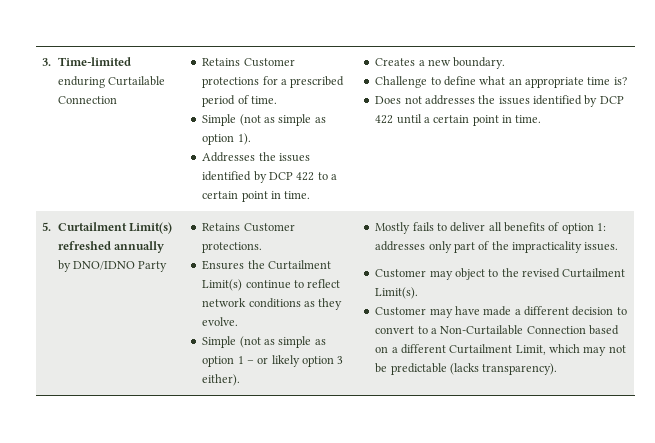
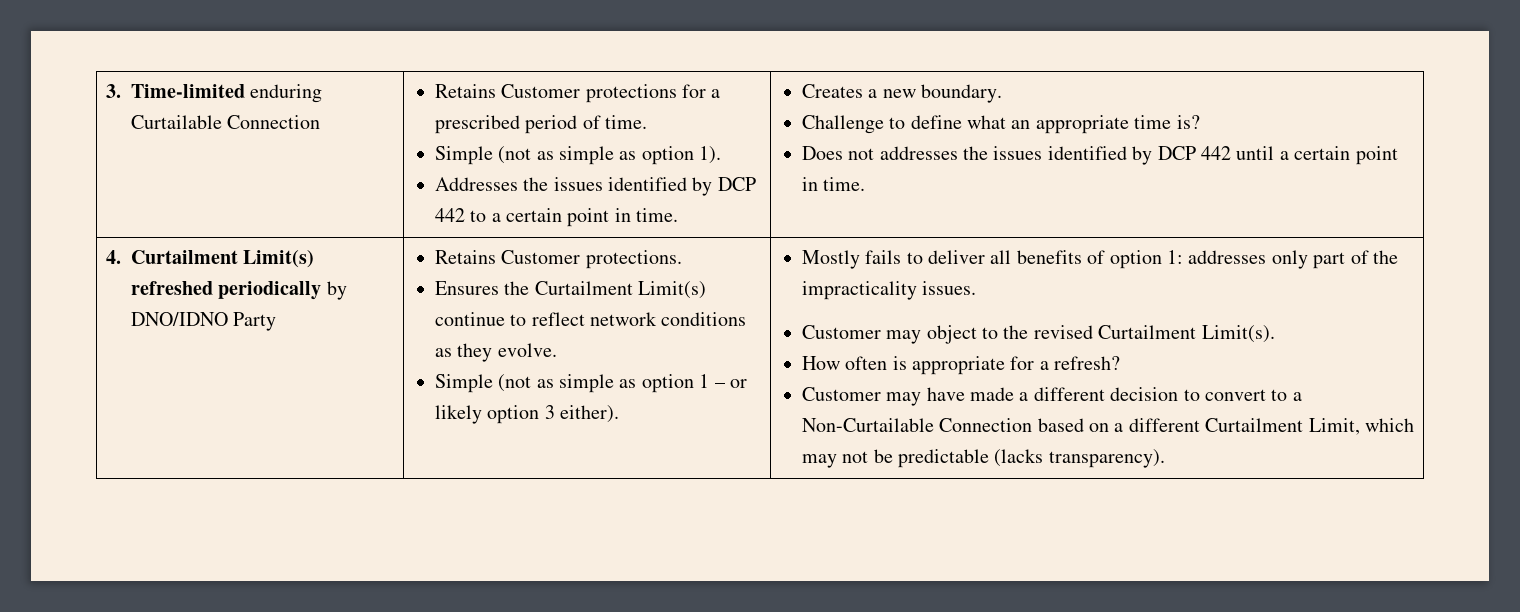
- Addresses the issues identified by DCP 422 to a certain point in time.
+ Addresses the issues identified by DCP 442 to a certain point in time.
- Does not addresses the issues identified by DCP 422 until a certain point in time.
+ Does not addresses the issues identified by DCP 442 until a certain point in time.
- 5. Curtailment Limit(s) refreshed annually by DNO/IDNO Party
+ 4. Curtailment Limit(s) refreshed periodically by DNO/IDNO Party
+ How often is appropriate for a refresh?

